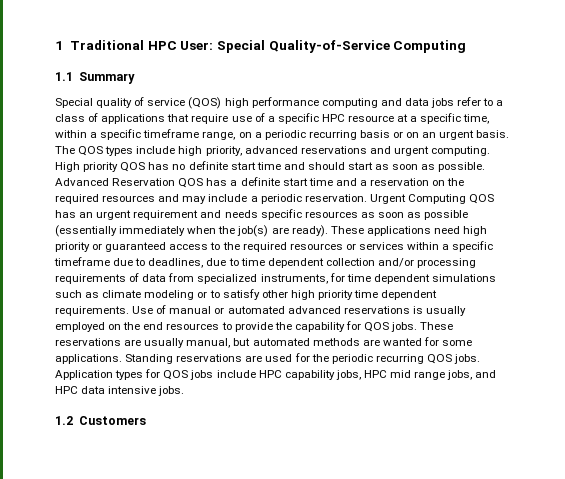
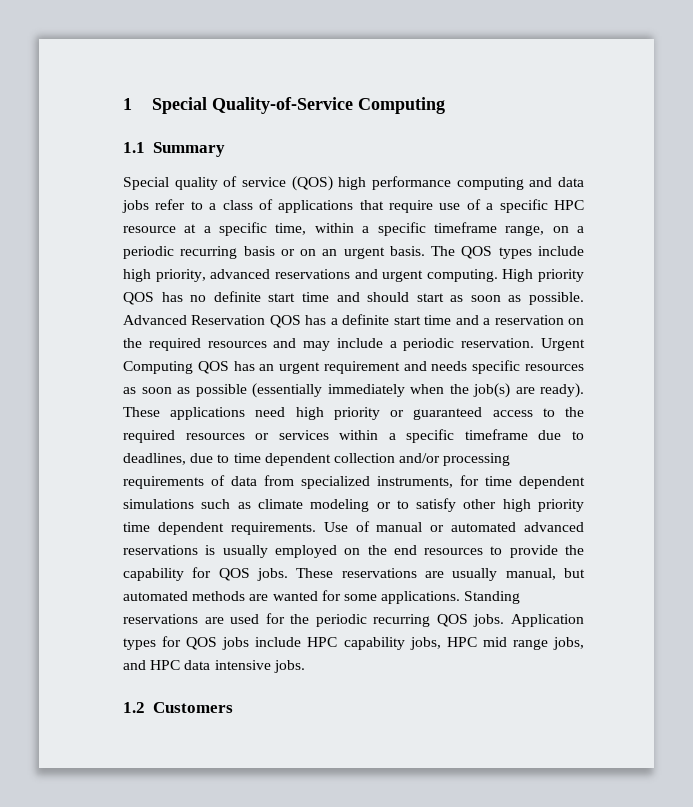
- 1 Traditional HPC User: Special Quality-of-Service Computing
+ 1 Special Quality-of-Service Computing

